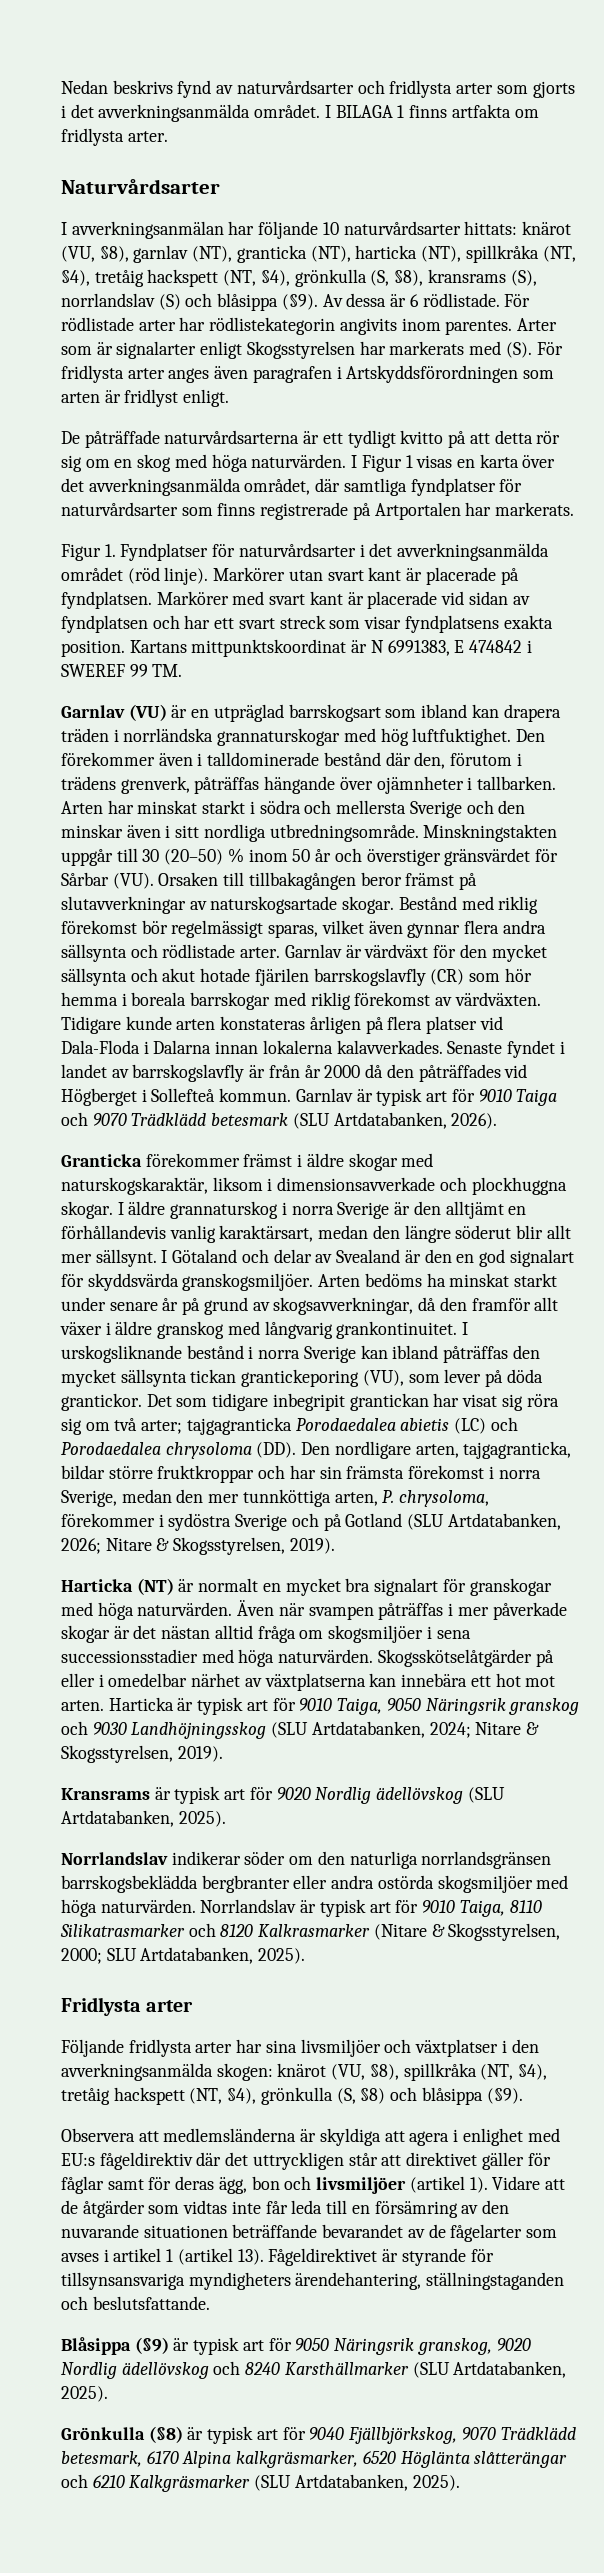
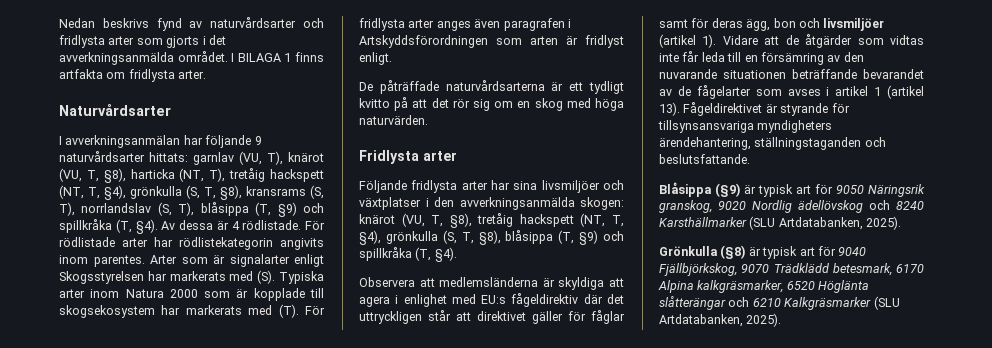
- I avverkningsanmälan har följande 10 naturvårdsarter hittats: knärot (VU, §8), garnlav (NT), granticka (NT), harticka (NT), spillkråka (NT, §4), tretåig hackspett (NT, §4), grönkulla (S, §8), kransrams (S), norrlandslav (S) och blåsippa (§9).
+ I avverkningsanmälan har följande 9 naturvårdsarter hittats: garnlav (VU, T), knärot (VU, T, §8), harticka (NT, T), tretåig hackspett (NT, T, §4), grönkulla (S, T, §8), kransrams (S, T), norrlandslav (S, T), blåsippa (T, §9) och spillkråka (T, §4).
- Av dessa är 6 rödlistade.
+ Av dessa är 4 rödlistade.
- Arter som är signalarter enligt Skogsstyrelsen har markerats med (S). För fridlysta arter anges även paragrafen i Artskyddsförordningen som arten är fridlyst enligt.
+ Arter som är signalarter enligt Skogsstyrelsen har markerats med (S). Typiska arter inom Natura 2000 som är kopplade till skogsekosystem har markerats med (T). För fridlysta arter anges även paragrafen i Artskyddsförordningen som arten är fridlyst enligt.
- De påträffade naturvårdsarterna är ett tydligt kvitto på att detta rör sig om en skog med höga naturvärden. I Figur 1 visas en karta över det avverkningsanmälda området, där samtliga fyndplatser för naturvårdsarter som finns registrerade på Artportalen har markerats.
- Figur 1. Fyndplatser för naturvårdsarter i det avverkningsanmälda området (röd linje). Markörer utan svart kant är placerade på fyndplatsen. Markörer med svart kant är placerade vid sidan av fyndplatsen och har ett svart streck som visar fyndplatsens exakta position. Kartans mittpunktskoordinat är N 6991383, E 474842 i SWEREF 99 TM.
- Garnlav (VU) är en utpräglad barrskogsart som ibland kan drapera träden i norrländska grannaturskogar med hög luftfuktighet. Den förekommer även i talldominerade bestånd där den, förutom i trädens grenverk, påträffas hängande över ojämnheter i tallbarken. Arten har minskat starkt i södra och mellersta Sverige och den minskar även i sitt nordliga utbredningsområde. Minskningstakten uppgår till 30 (20–50) % inom 50 år och överstiger gränsvärdet för Sårbar (VU). Orsaken till tillbakagången beror främst på slutavverkningar av naturskogsartade skogar. Bestånd med riklig förekomst bör regelmässigt sparas, vilket även gynnar flera andra sällsynta och rödlistade arter. Garnlav är värdväxt för den mycket sällsynta och akut hotade fjärilen barrskogslavfly (CR) som hör hemma i boreala barrskogar med riklig förekomst av värdväxten. Tidigare kunde arten konstateras årligen på flera platser vid Dala-Floda i Dalarna innan lokalerna kalavverkades. Senaste fyndet i landet av barrskogslavfly är från år 2000 då den påträffades vid Högberget i Sollefteå kommun. Garnlav är typisk art för 9010 Taiga och 9070 Trädklädd betesmark (SLU Artdatabanken, 2026).
- Granticka förekommer främst i äldre skogar med naturskogskaraktär, liksom i dimensionsavverkade och plockhuggna skogar. I äldre grannaturskog i norra Sverige är den alltjämt en förhållandevis vanlig karaktärsart, medan den längre söderut blir allt mer sällsynt. I Götaland och delar av Svealand är den en god signalart för skyddsvärda granskogsmiljöer. Arten bedöms ha minskat starkt under senare år på grund av skogsavverkningar, då den framför allt växer i äldre granskog med långvarig grankontinuitet. I urskogsliknande bestånd i norra Sverige kan ibland påträffas den mycket sällsynta tickan grantickeporing (VU), som lever på döda grantickor. Det som tidigare inbegripit grantickan har visat sig röra sig om två arter; tajgagranticka Porodaedalea abietis (LC) och Porodaedalea chrysoloma (DD). Den nordligare arten, tajgagranticka, bildar större fruktkroppar och har sin främsta förekomst i norra Sverige, medan den mer tunnköttiga arten, P. chrysoloma, förekommer i sydöstra Sverige och på Gotland (SLU Artdatabanken, 2026; Nitare & Skogsstyrelsen, 2019).
- Harticka (NT) är normalt en mycket bra signalart för granskogar med höga naturvärden. Även när svampen påträffas i mer påverkade skogar är det nästan alltid fråga om skogsmiljöer i sena successionsstadier med höga naturvärden. Skogsskötselåtgärder på eller i omedelbar närhet av växtplatserna kan innebära ett hot mot arten. Harticka är typisk art för 9010 Taiga, 9050 Näringsrik granskog och 9030 Landhöjningsskog (SLU Artdatabanken, 2024; Nitare & Skogsstyrelsen, 2019).
- Kransrams är typisk art för 9020 Nordlig ädellövskog (SLU Artdatabanken, 2025).
- Norrlandslav indikerar söder om den naturliga norrlandsgränsen barrskogsbeklädda bergbranter eller andra ostörda skogsmiljöer med höga naturvärden. Norrlandslav är typisk art för 9010 Taiga, 8110 Silikatrasmarker och 8120 Kalkrasmarker (Nitare & Skogsstyrelsen, 2000; SLU Artdatabanken, 2025).
+ De påträffade naturvårdsarterna är ett tydligt kvitto på att det rör sig om en skog med höga naturvärden.
- Följande fridlysta arter har sina livsmiljöer och växtplatser i den avverkningsanmälda skogen: knärot (VU, §8), spillkråka (NT, §4), tretåig hackspett (NT, §4), grönkulla (S, §8) och blåsippa (§9).
+ Följande fridlysta arter har sina livsmiljöer och växtplatser i den avverkningsanmälda skogen: knärot (VU, T, §8), tretåig hackspett (NT, T, §4), grönkulla (S, T, §8), blåsippa (T, §9) och spillkråka (T, §4).

